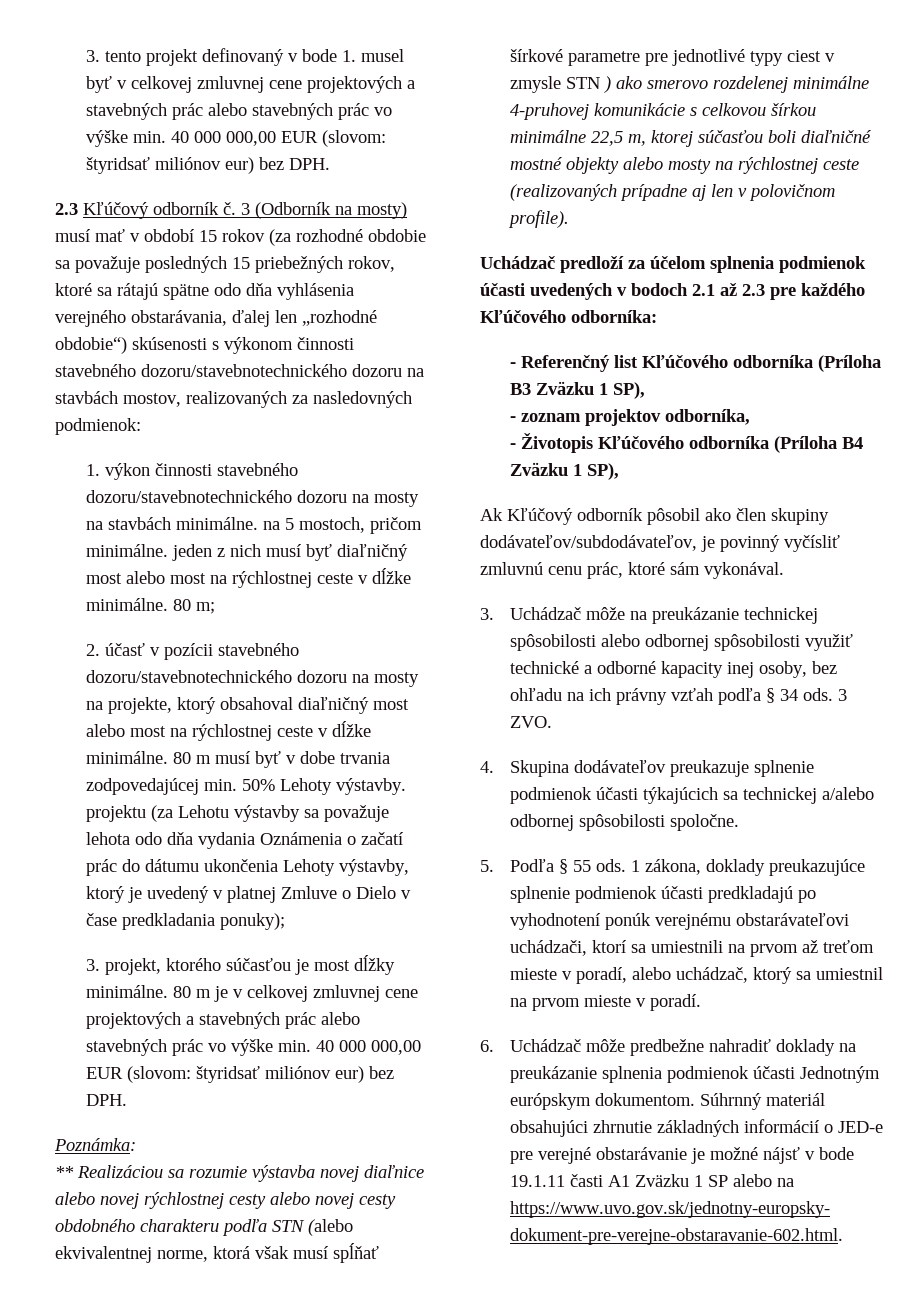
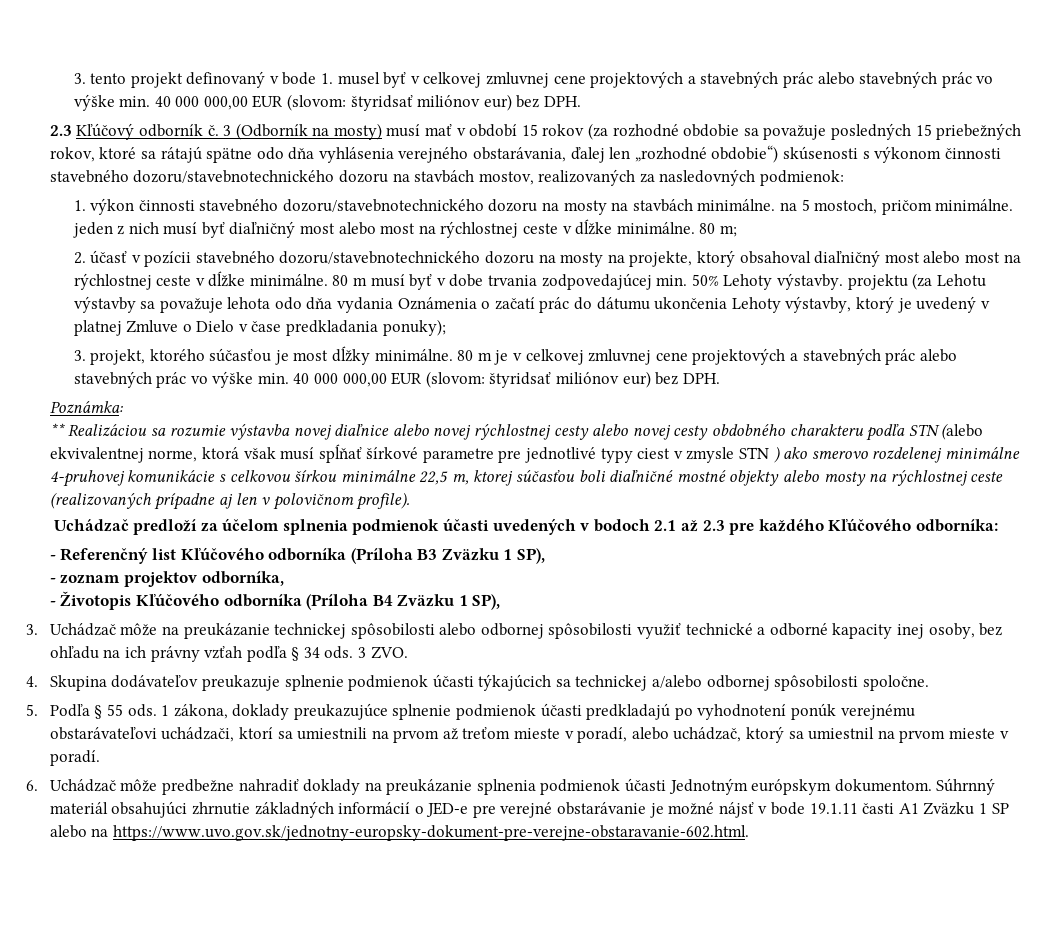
- Ak Kľúčový odborník pôsobil ako člen skupiny dodávateľov/subdodávateľov, je povinný vyčísliť zmluvnú cenu prác, ktoré sám vykonával.

